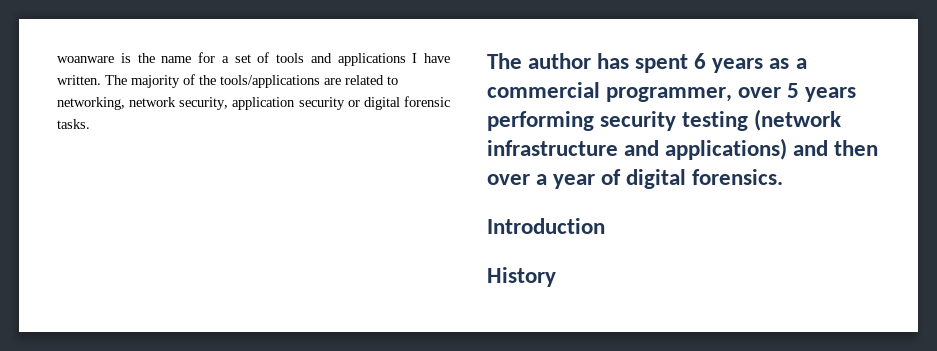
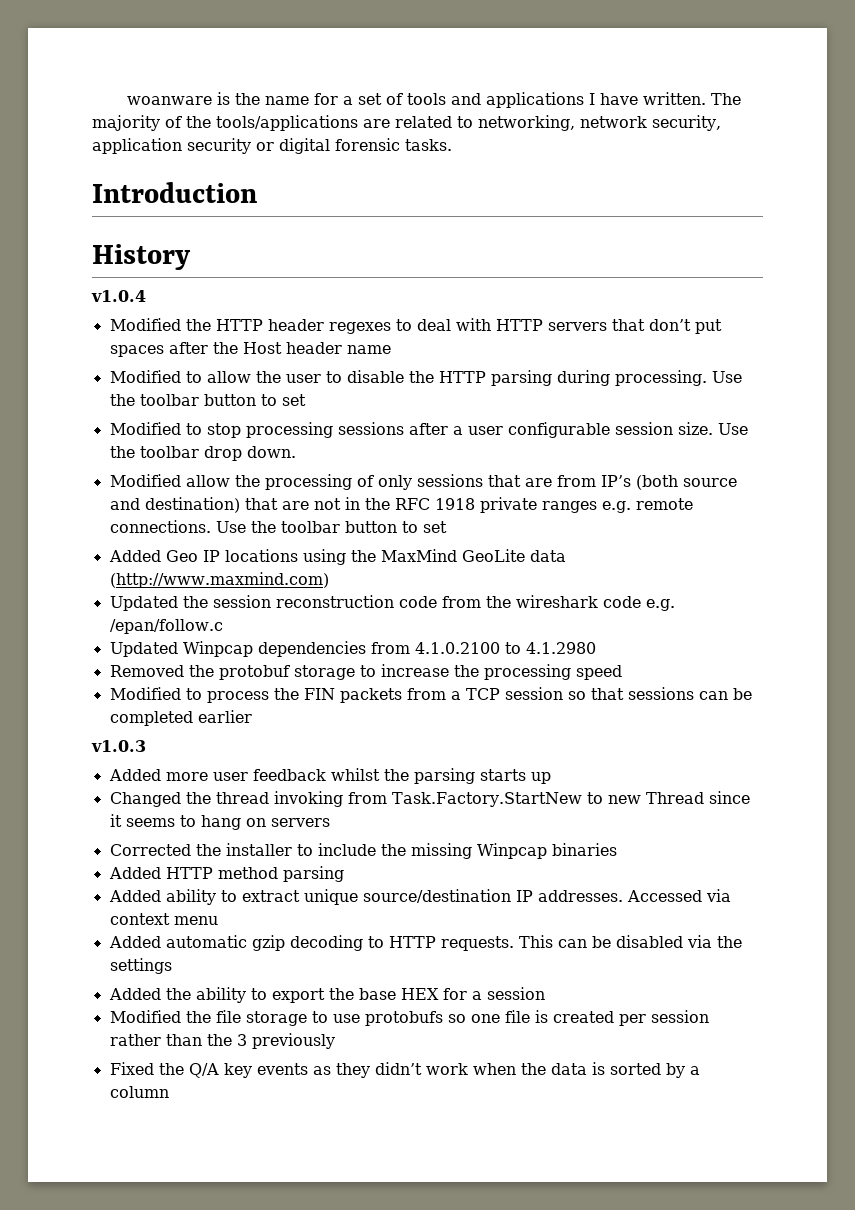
- The author has spent 6 years as a commercial programmer, over 5 years performing security testing (network infrastructure and applications) and then over a year of digital forensics.
  Introduction
  History
+ v1.0.4
+ Modified the HTTP header regexes to deal with HTTP servers that don’t put spaces after the Host header name
+ Modified to allow the user to disable the HTTP parsing during processing. Use the toolbar button to set
+ Modified to stop processing sessions after a user configurable session size. Use the toolbar drop down.
+ Modified allow the processing of only sessions that are from IP’s (both source and destination) that are not in the RFC 1918 private ranges e.g. remote connections. Use the toolbar button to set
+ Added Geo IP locations using the MaxMind GeoLite data (http://www.maxmind.com)
+ Updated the session reconstruction code from the wireshark code e.g. /epan/follow.c
+ Updated Winpcap dependencies from 4.1.0.2100 to 4.1.2980
+ Removed the protobuf storage to increase the processing speed
+ Modified to process the FIN packets from a TCP session so that sessions can be completed earlier
+ v1.0.3
+ Added more user feedback whilst the parsing starts up
+ Changed the thread invoking from Task.Factory.StartNew to new Thread since it seems to hang on servers
+ Corrected the installer to include the missing Winpcap binaries
+ Added HTTP method parsing
+ Added ability to extract unique source/destination IP addresses. Accessed via context menu
+ Added automatic gzip decoding to HTTP requests. This can be disabled via the settings
+ Added the ability to export the base HEX for a session
+ Modified the file storage to use protobufs so one file is created per session rather than the 3 previously
+ Fixed the Q/A key events as they didn’t work when the data is sorted by a column

